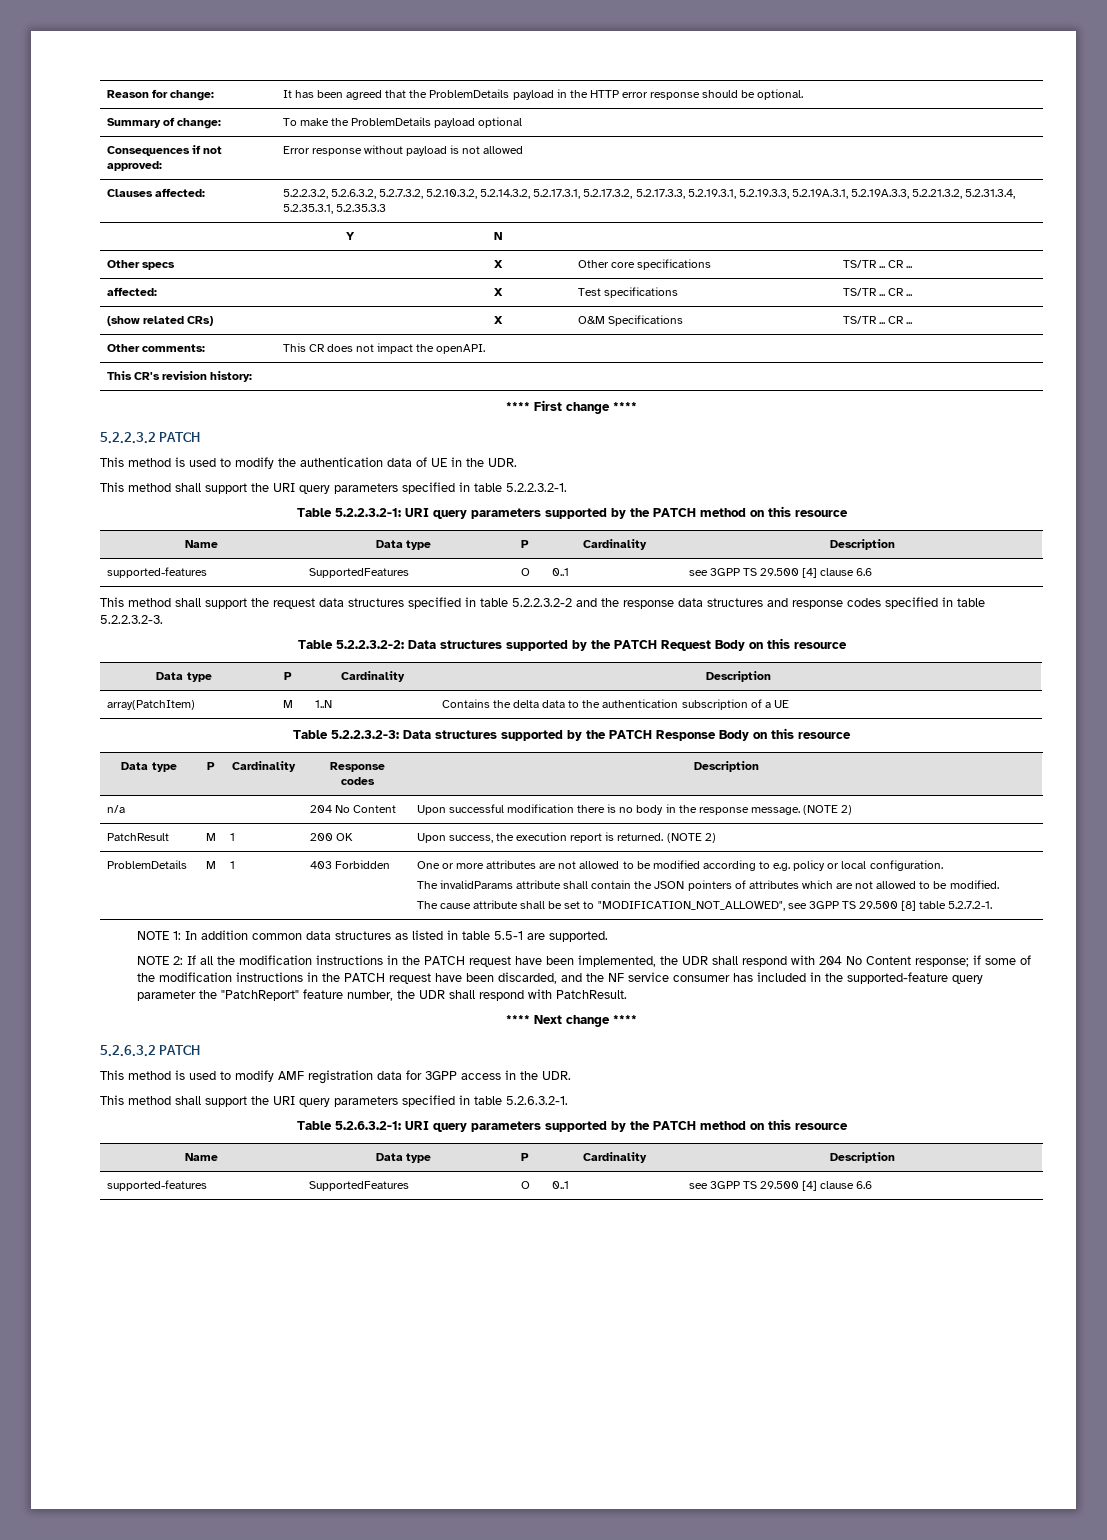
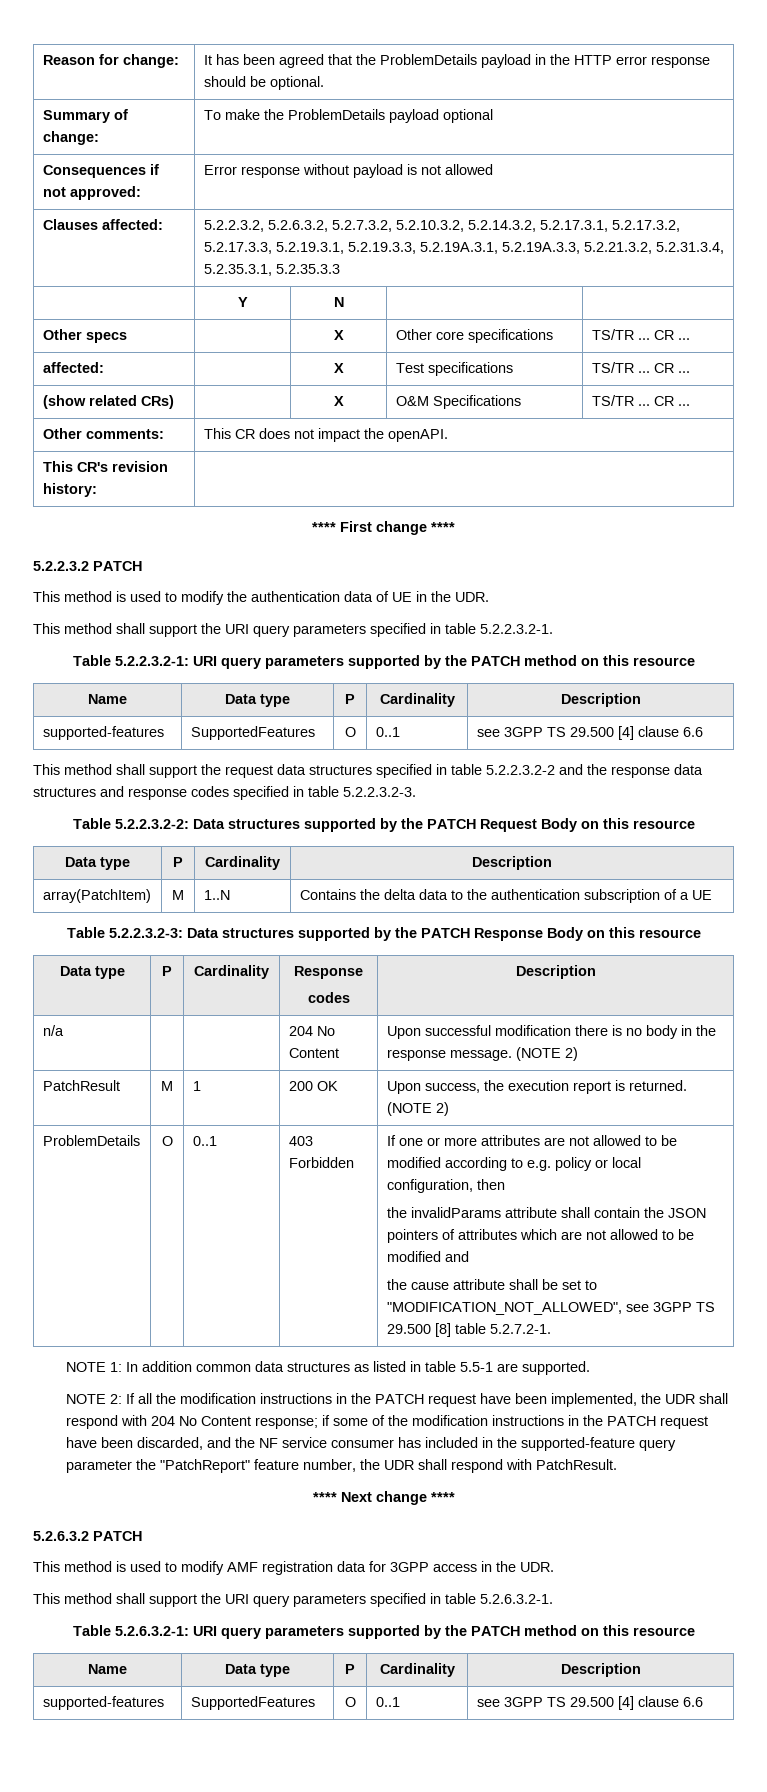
- ProblemDetails | M | 1
+ ProblemDetails | O | 0..1
- One or more attributes are not allowed to be modified according to e.g. policy or local configuration.
- The invalidParams attribute shall contain the JSON pointers of attributes which are not allowed to be modified.
- The cause attribute shall be set to "MODIFICATION_NOT_ALLOWED", see 3GPP TS 29.500 [8] table 5.2.7.2-1.
+ If one or more attributes are not allowed to be modified according to e.g. policy or local configuration, then
+ the invalidParams attribute shall contain the JSON pointers of attributes which are not allowed to be modified and
+ the cause attribute shall be set to "MODIFICATION_NOT_ALLOWED", see 3GPP TS 29.500 [8] table 5.2.7.2-1.

